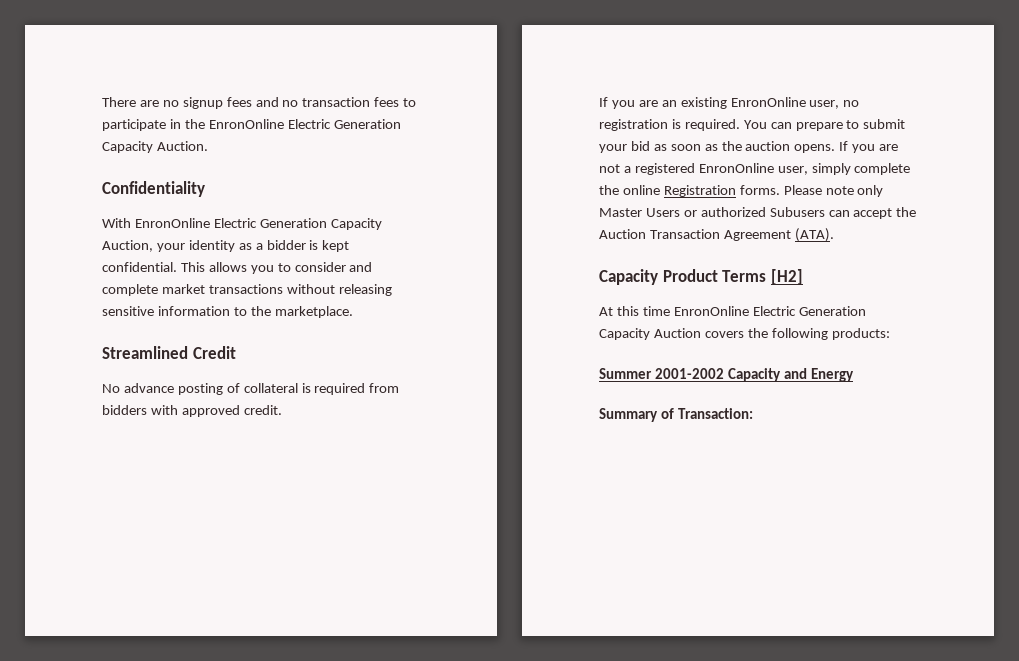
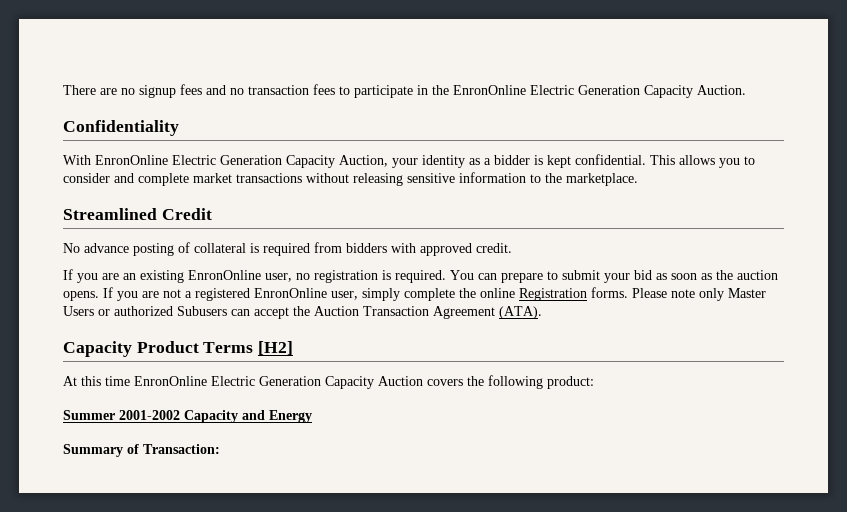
- At this time EnronOnline Electric Generation Capacity Auction covers the following products:
+ At this time EnronOnline Electric Generation Capacity Auction covers the following product:

